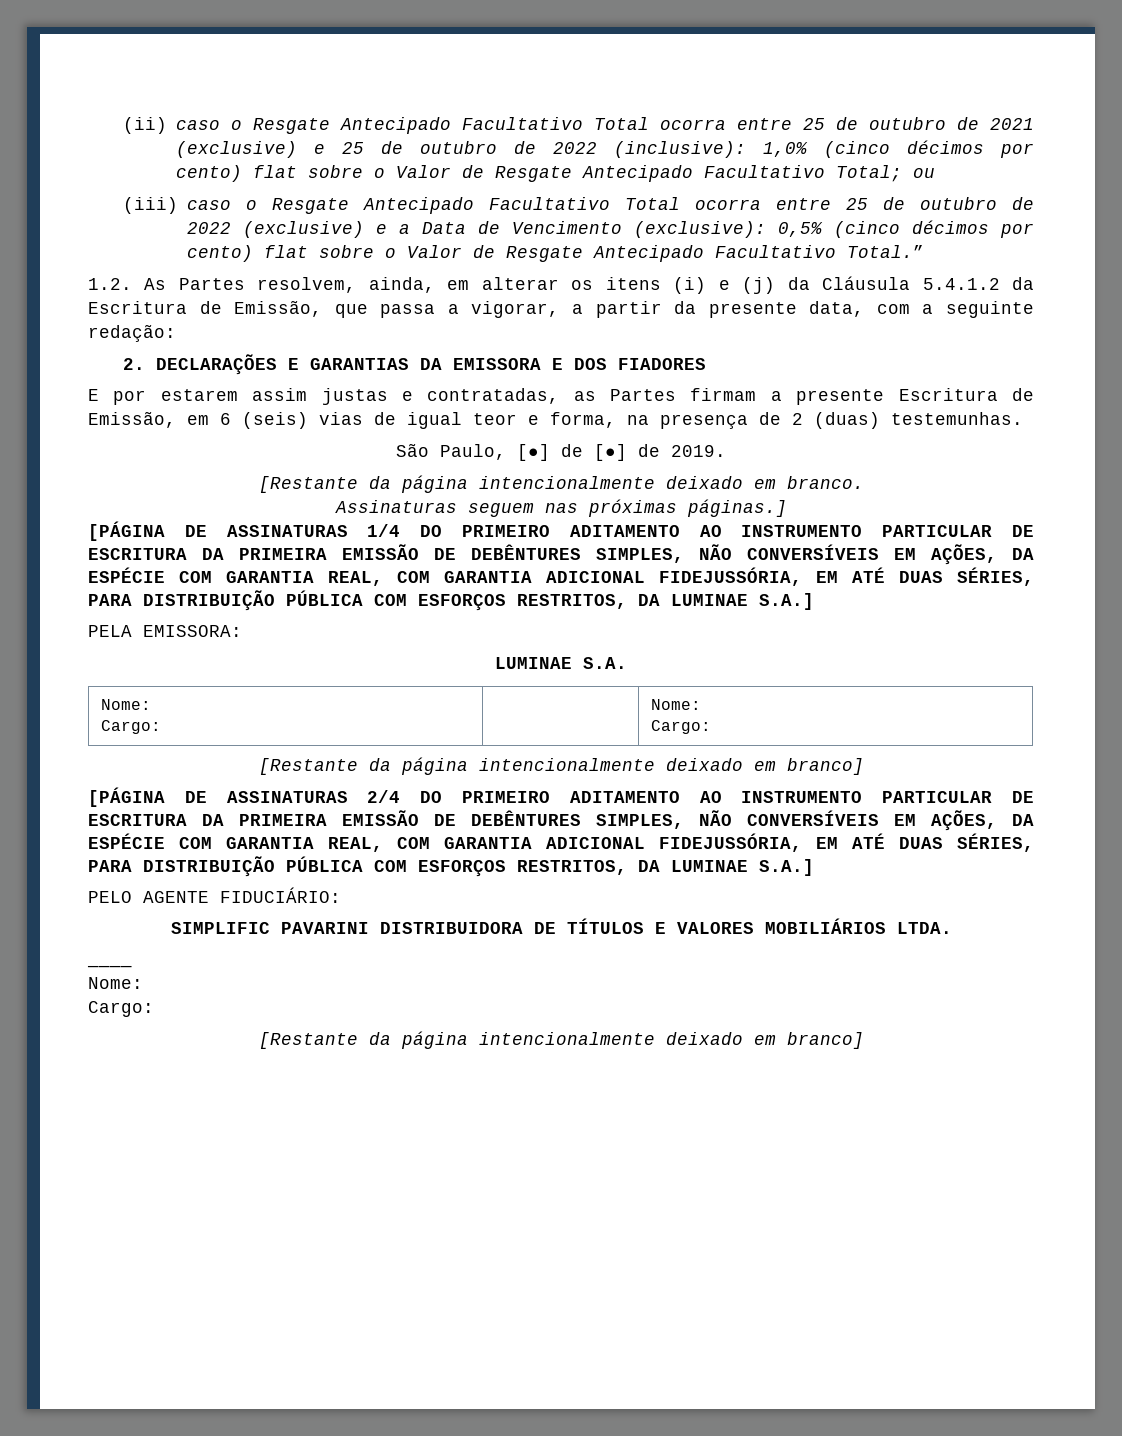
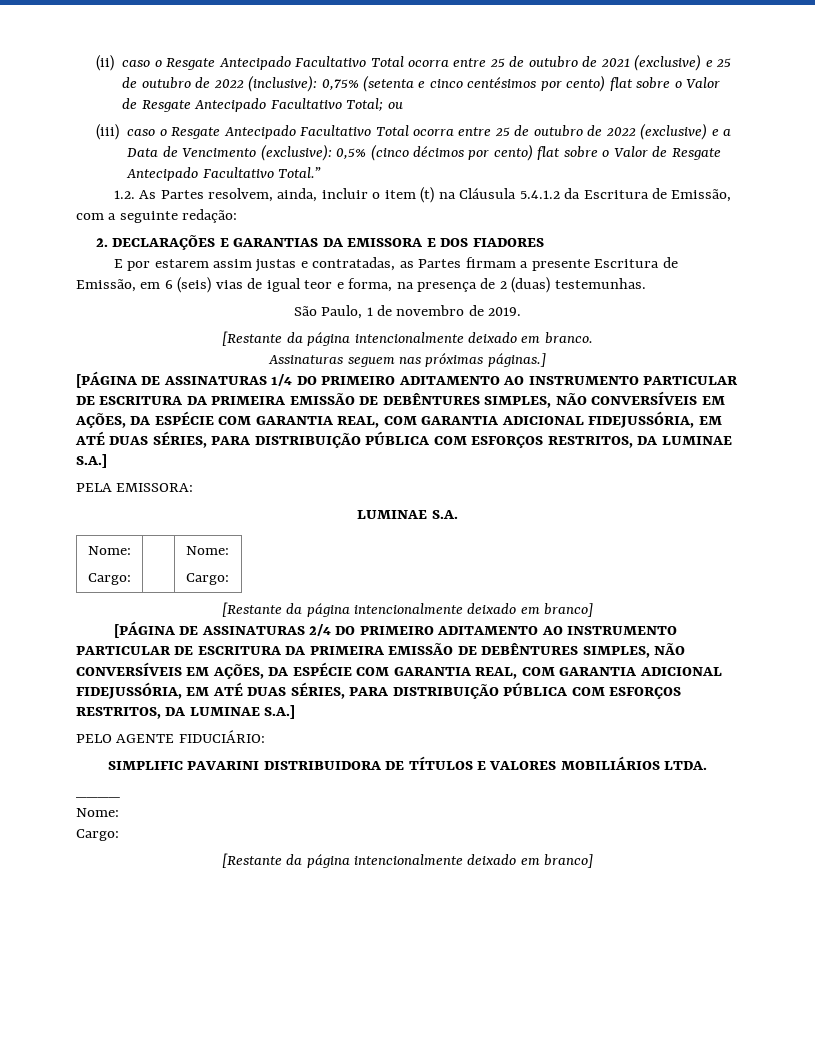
- (ii) caso o Resgate Antecipado Facultativo Total ocorra entre 25 de outubro de 2021 (exclusive) e 25 de outubro de 2022 (inclusive): 1,0% (cinco décimos por cento) flat sobre o Valor de Resgate Antecipado Facultativo Total; ou
+ (ii) caso o Resgate Antecipado Facultativo Total ocorra entre 25 de outubro de 2021 (exclusive) e 25 de outubro de 2022 (inclusive): 0,75% (setenta e cinco centésimos por cento) flat sobre o Valor de Resgate Antecipado Facultativo Total; ou
- 1.2. As Partes resolvem, ainda, em alterar os itens (i) e (j) da Cláusula 5.4.1.2 da Escritura de Emissão, que passa a vigorar, a partir da presente data, com a seguinte redação:
+ 1.2. As Partes resolvem, ainda, incluir o item (t) na Cláusula 5.4.1.2 da Escritura de Emissão, com a seguinte redação:
- São Paulo, [●] de [●] de 2019.
+ São Paulo, 1 de novembro de 2019.

